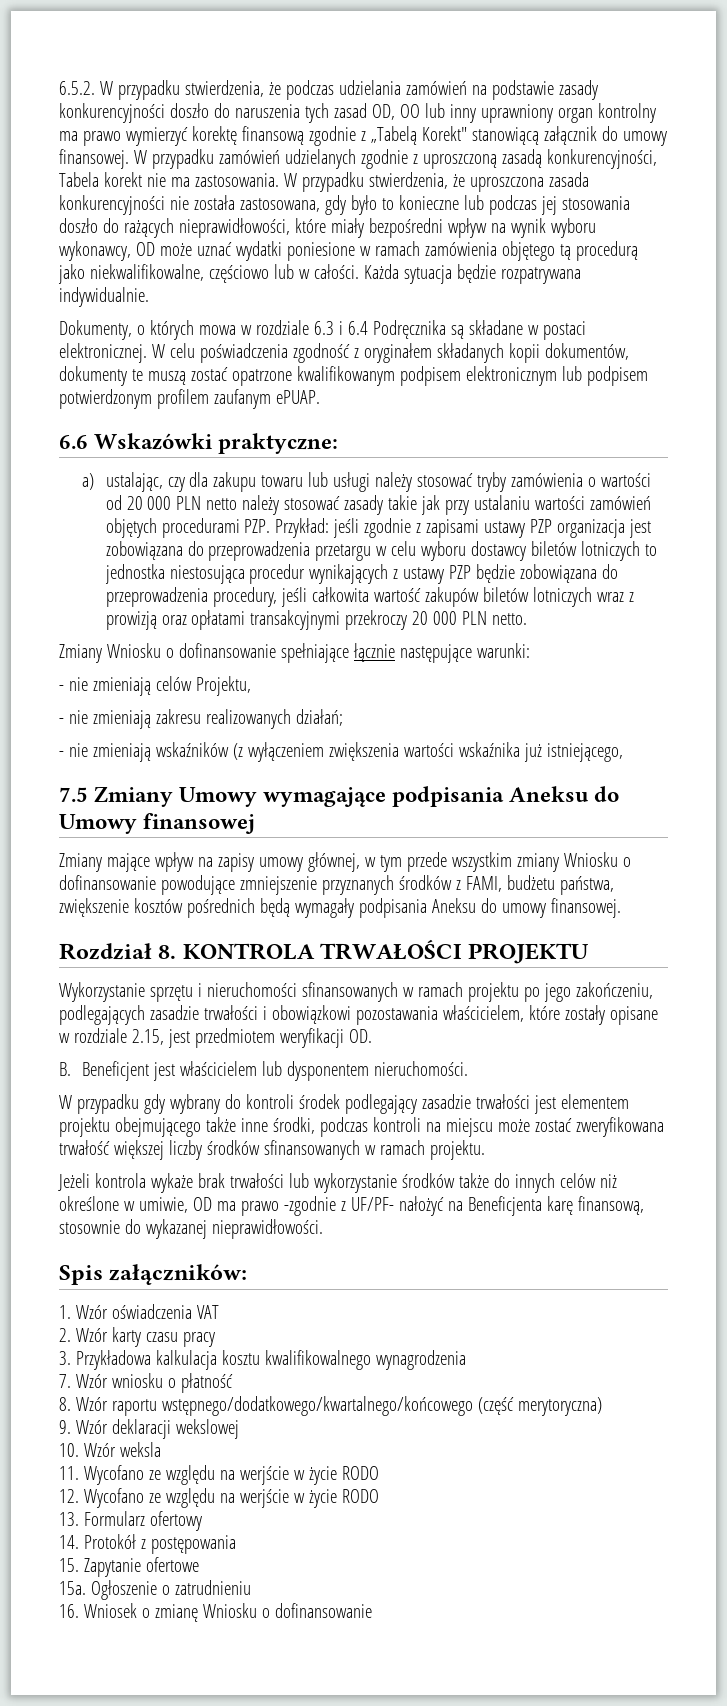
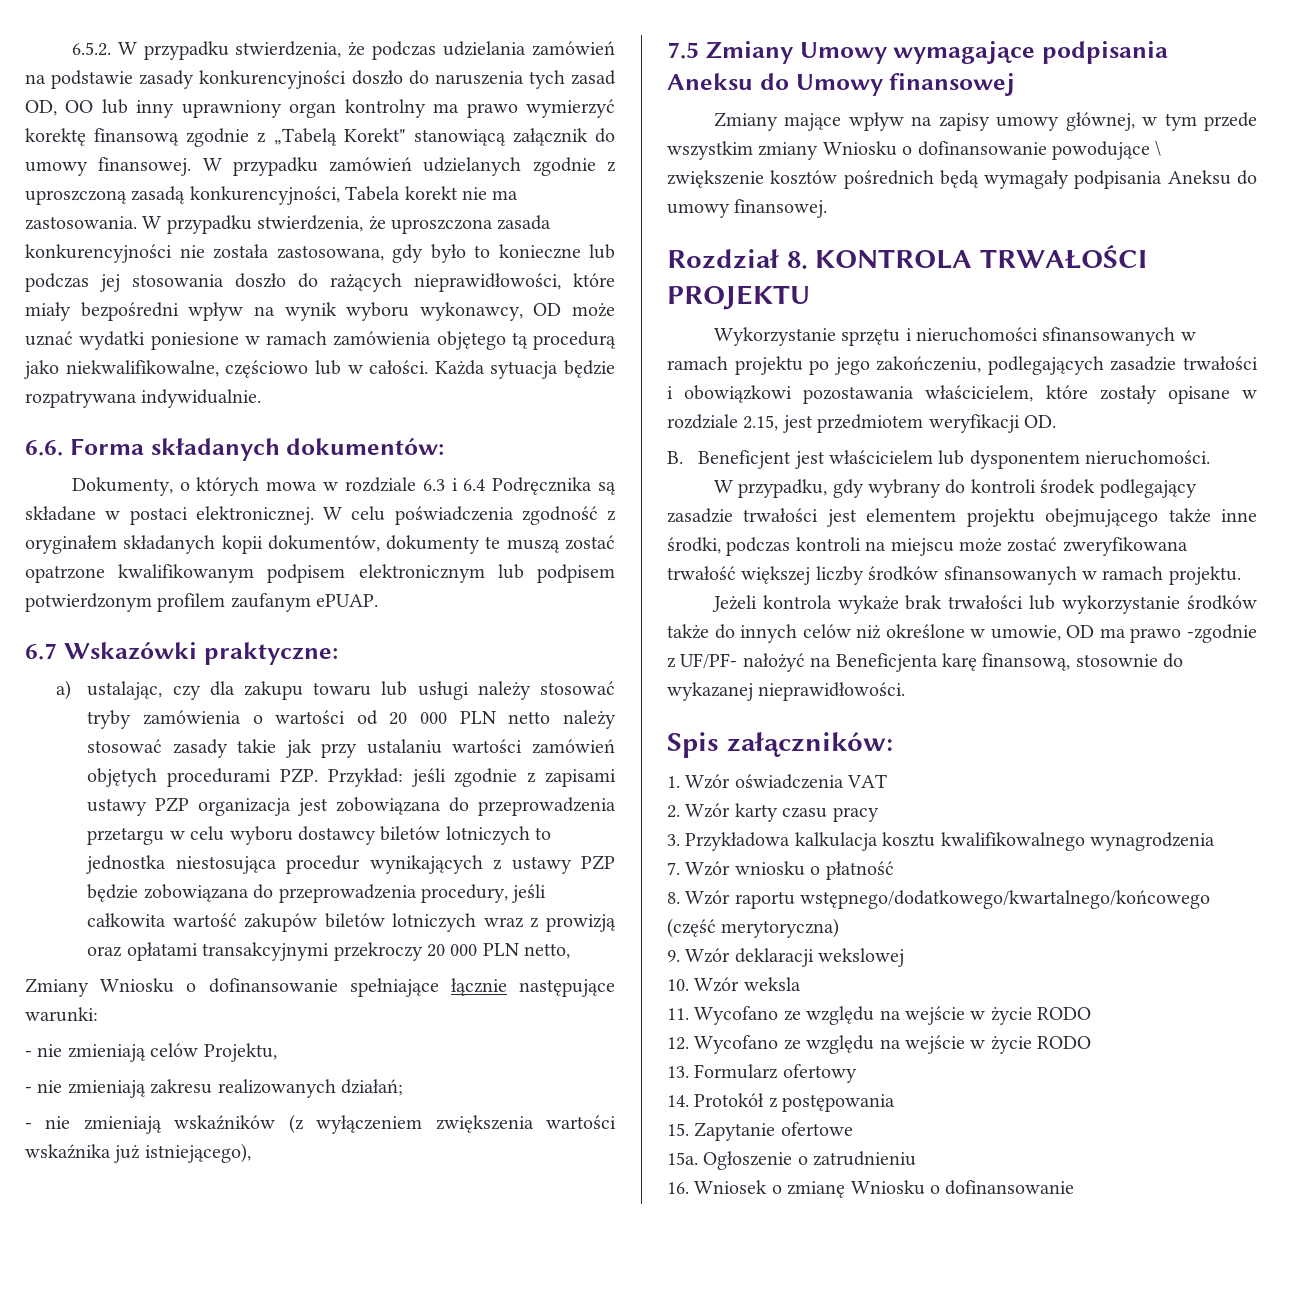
+ 6.6. Forma składanych dokumentów:
- 6.6 Wskazówki praktyczne:
+ 6.7 Wskazówki praktyczne:
- jeśli zgodnie z zapisami ustawy PZP organizacja jest zobowiązana do przeprowadzenia przetargu w celu wyboru dostawcy biletów lotniczych to jednostka niestosująca procedur wynikających z ustawy PZP będzie zobowiązana do przeprowadzenia procedury, jeśli całkowita wartość zakupów biletów lotniczych wraz z prowizją oraz opłatami transakcyjnymi przekroczy 20 000 PLN netto.
+ jeśli zgodnie z zapisami ustawy PZP organizacja jest zobowiązana do przeprowadzenia przetargu w celu wyboru dostawcy biletów lotniczych to jednostka niestosująca procedur wynikających z ustawy PZP będzie zobowiązana do przeprowadzenia procedury, jeśli całkowita wartość zakupów biletów lotniczych wraz z prowizją oraz opłatami transakcyjnymi przekroczy 20 000 PLN netto,
- - nie zmieniają wskaźników (z wyłączeniem zwiększenia wartości wskaźnika już istniejącego,
+ - nie zmieniają wskaźników (z wyłączeniem zwiększenia wartości wskaźnika już istniejącego),
- Zmiany mające wpływ na zapisy umowy głównej, w tym przede wszystkim zmiany Wniosku o dofinansowanie powodujące zmniejszenie przyznanych środków z FAMI, budżetu państwa, zwiększenie kosztów pośrednich będą wymagały podpisania Aneksu do umowy finansowej.
+ Zmiany mające wpływ na zapisy umowy głównej, w tym przede wszystkim zmiany Wniosku o dofinansowanie powodujące \ zwiększenie kosztów pośrednich będą wymagały podpisania Aneksu do umowy finansowej.
- W przypadku gdy wybrany do kontroli środek podlegający zasadzie trwałości jest elementem projektu obejmującego także inne środki, podczas kontroli na miejscu może zostać zweryfikowana trwałość większej liczby środków sfinansowanych w ramach projektu.
+ W przypadku, gdy wybrany do kontroli środek podlegający zasadzie trwałości jest elementem projektu obejmującego także inne środki, podczas kontroli na miejscu może zostać zweryfikowana trwałość większej liczby środków sfinansowanych w ramach projektu.
- Jeżeli kontrola wykaże brak trwałości lub wykorzystanie środków także do innych celów niż określone w umiwie, OD ma prawo -zgodnie z UF/PF- nałożyć na Beneficjenta karę finansową, stosownie do wykazanej nieprawidłowości.
+ Jeżeli kontrola wykaże brak trwałości lub wykorzystanie środków także do innych celów niż określone w umowie, OD ma prawo -zgodnie z UF/PF- nałożyć na Beneficjenta karę finansową, stosownie do wykazanej nieprawidłowości.
- 11. Wycofano ze względu na werjście w życie RODO
+ 11. Wycofano ze względu na wejście w życie RODO
- 12. Wycofano ze względu na werjście w życie RODO
+ 12. Wycofano ze względu na wejście w życie RODO

